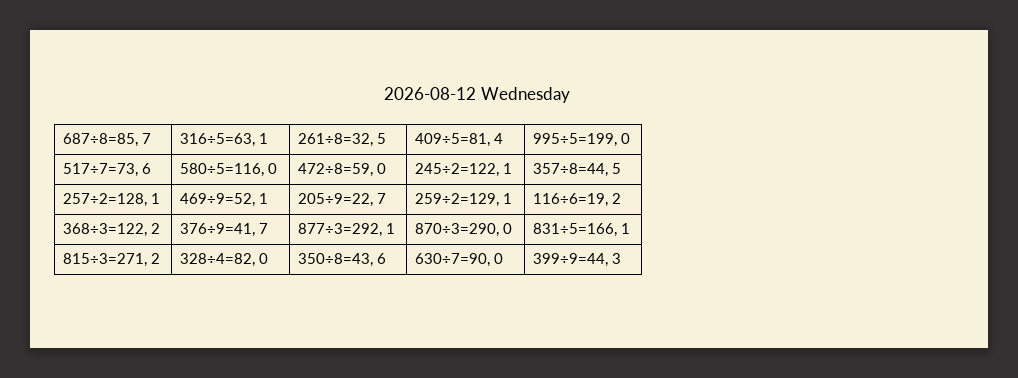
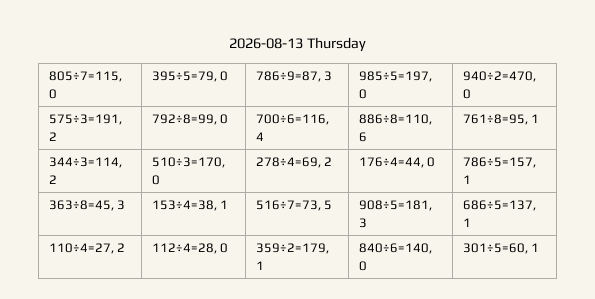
- 2026-08-12 Wednesday
- 687÷8=85, 7 | 316÷5=63, 1 | 261÷8=32, 5 | 409÷5=81, 4 | 995÷5=199, 0
- 517÷7=73, 6 | 580÷5=116, 0 | 472÷8=59, 0 | 245÷2=122, 1 | 357÷8=44, 5
- 257÷2=128, 1 | 469÷9=52, 1 | 205÷9=22, 7 | 259÷2=129, 1 | 116÷6=19, 2
- 368÷3=122, 2 | 376÷9=41, 7 | 877÷3=292, 1 | 870÷3=290, 0 | 831÷5=166, 1
- 815÷3=271, 2 | 328÷4=82, 0 | 350÷8=43, 6 | 630÷7=90, 0 | 399÷9=44, 3
+ 2026-08-13 Thursday
+ 805÷7=115, 0 | 395÷5=79, 0 | 786÷9=87, 3 | 985÷5=197, 0 | 940÷2=470, 0
+ 575÷3=191, 2 | 792÷8=99, 0 | 700÷6=116, 4 | 886÷8=110, 6 | 761÷8=95, 1
+ 344÷3=114, 2 | 510÷3=170, 0 | 278÷4=69, 2 | 176÷4=44, 0 | 786÷5=157, 1
+ 363÷8=45, 3 | 153÷4=38, 1 | 516÷7=73, 5 | 908÷5=181, 3 | 686÷5=137, 1
+ 110÷4=27, 2 | 112÷4=28, 0 | 359÷2=179, 1 | 840÷6=140, 0 | 301÷5=60, 1

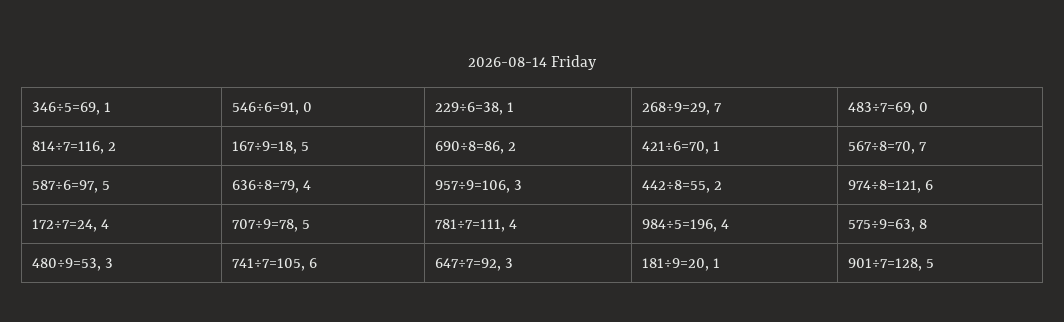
- 2026-08-13 Thursday
- 805÷7=115, 0 | 395÷5=79, 0 | 786÷9=87, 3 | 985÷5=197, 0 | 940÷2=470, 0
- 575÷3=191, 2 | 792÷8=99, 0 | 700÷6=116, 4 | 886÷8=110, 6 | 761÷8=95, 1
- 344÷3=114, 2 | 510÷3=170, 0 | 278÷4=69, 2 | 176÷4=44, 0 | 786÷5=157, 1
- 363÷8=45, 3 | 153÷4=38, 1 | 516÷7=73, 5 | 908÷5=181, 3 | 686÷5=137, 1
- 110÷4=27, 2 | 112÷4=28, 0 | 359÷2=179, 1 | 840÷6=140, 0 | 301÷5=60, 1
+ 2026-08-14 Friday
+ 346÷5=69, 1 | 546÷6=91, 0 | 229÷6=38, 1 | 268÷9=29, 7 | 483÷7=69, 0
+ 814÷7=116, 2 | 167÷9=18, 5 | 690÷8=86, 2 | 421÷6=70, 1 | 567÷8=70, 7
+ 587÷6=97, 5 | 636÷8=79, 4 | 957÷9=106, 3 | 442÷8=55, 2 | 974÷8=121, 6
+ 172÷7=24, 4 | 707÷9=78, 5 | 781÷7=111, 4 | 984÷5=196, 4 | 575÷9=63, 8
+ 480÷9=53, 3 | 741÷7=105, 6 | 647÷7=92, 3 | 181÷9=20, 1 | 901÷7=128, 5

